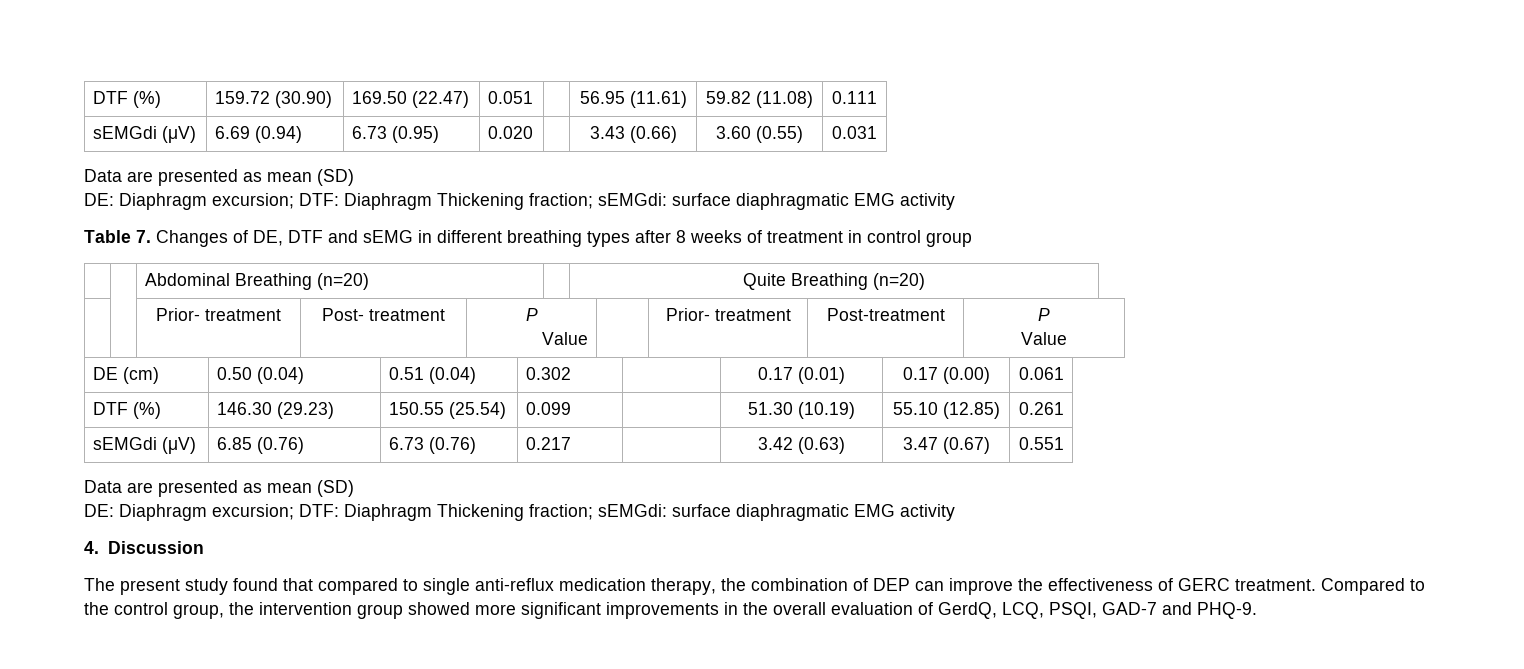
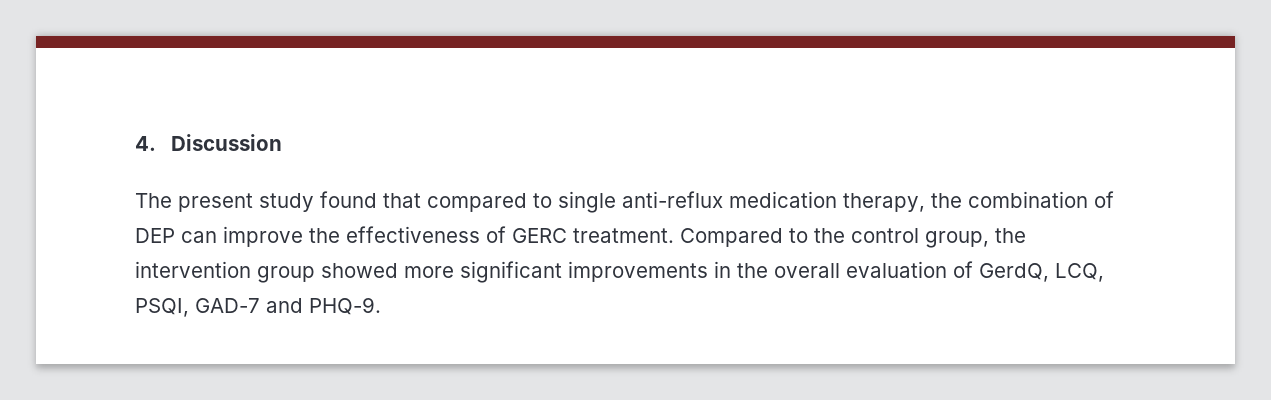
- DTF (%) | 159.72 (30.90) | 169.50 (22.47) | 0.051 | | 56.95 (11.61) | 59.82 (11.08) | 0.111
- sEMGdi (μV) | 6.69 (0.94) | 6.73 (0.95) | 0.020 | | 3.43 (0.66) | 3.60 (0.55) | 0.031
- Data are presented as mean (SD)
- DE: Diaphragm excursion; DTF: Diaphragm Thickening fraction; sEMGdi: surface diaphragmatic EMG activity
- Table 7. Changes of DE, DTF and sEMG in different breathing types after 8 weeks of treatment in control group
- | | Abdominal Breathing (n=20) | | Quite Breathing (n=20)
- | | Prior- treatment | Post- treatment | P
- Value | | Prior- treatment | Post-treatment | P
- Value
- DE (cm) | 0.50 (0.04) | 0.51 (0.04) | 0.302 | | 0.17 (0.01) | 0.17 (0.00) | 0.061
- DTF (%) | 146.30 (29.23) | 150.55 (25.54) | 0.099 | | 51.30 (10.19) | 55.10 (12.85) | 0.261
- sEMGdi (μV) | 6.85 (0.76) | 6.73 (0.76) | 0.217 | | 3.42 (0.63) | 3.47 (0.67) | 0.551
- Data are presented as mean (SD)
- DE: Diaphragm excursion; DTF: Diaphragm Thickening fraction; sEMGdi: surface diaphragmatic EMG activity

